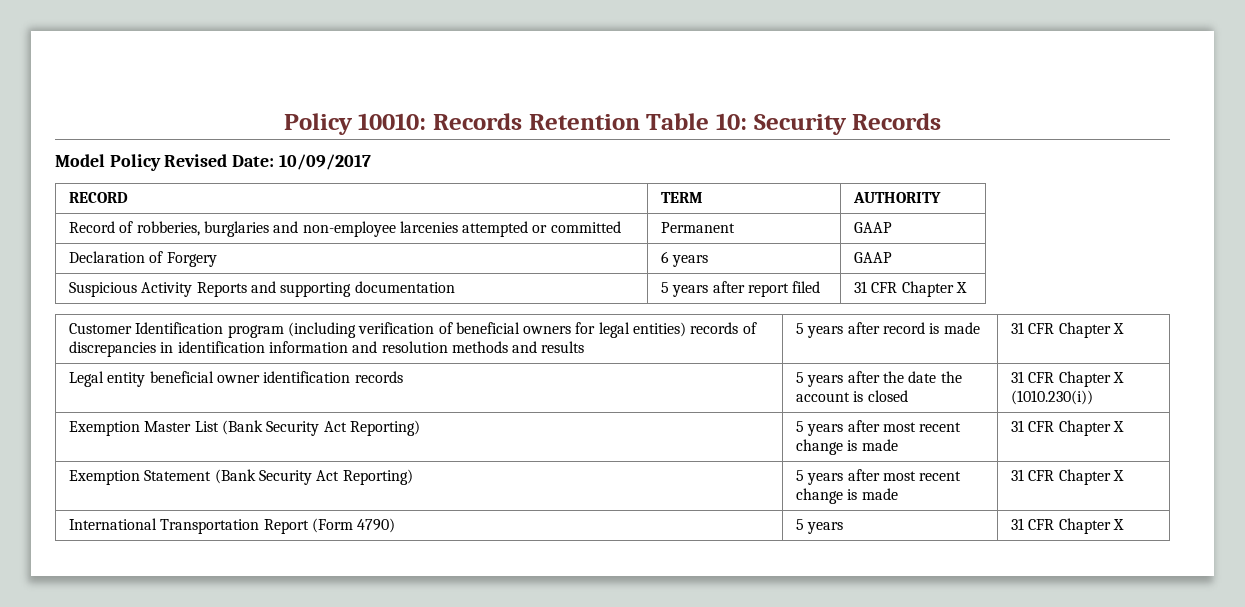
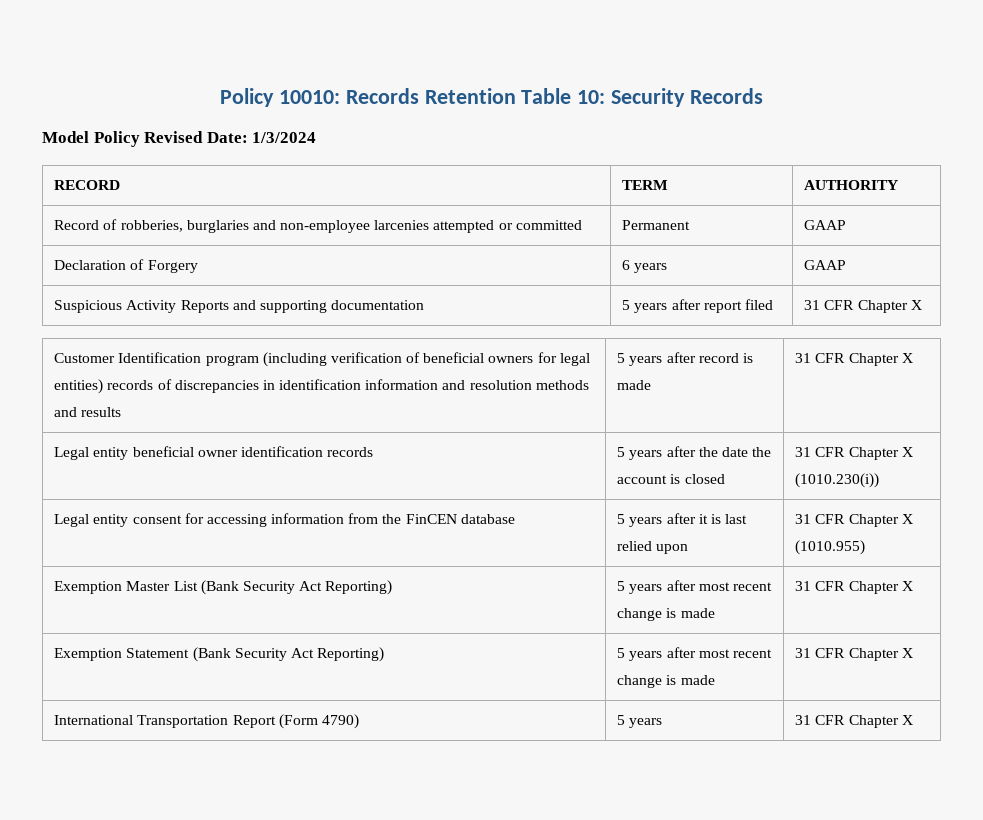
- Model Policy Revised Date: 10/09/2017
+ Model Policy Revised Date: 1/3/2024
+ Legal entity consent for accessing information from the FinCEN database | 5 years after it is last relied upon | 31 CFR Chapter X (1010.955)

